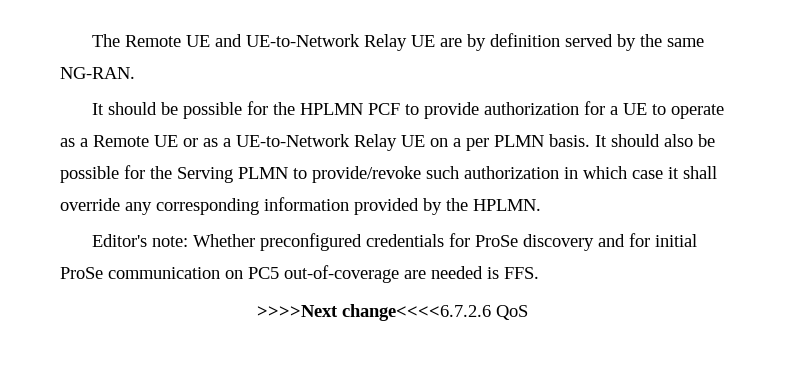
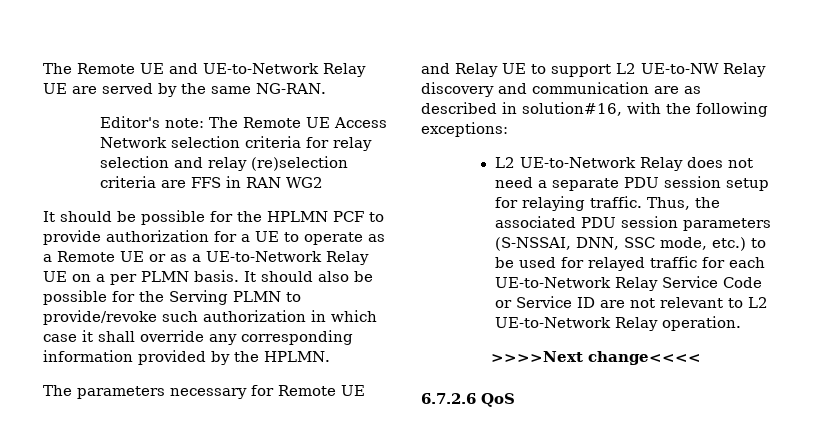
- The Remote UE and UE-to-Network Relay UE are by definition served by the same NG-RAN.
+ The Remote UE and UE-to-Network Relay UE are served by the same NG-RAN.
+ Editor's note: The Remote UE Access Network selection criteria for relay selection and relay (re)selection criteria are FFS in RAN WG2
- Editor's note: Whether preconfigured credentials for ProSe discovery and for initial ProSe communication on PC5 out-of-coverage are needed is FFS.
+ The parameters necessary for Remote UE and Relay UE to support L2 UE-to-NW Relay discovery and communication are as described in solution#16, with the following exceptions:
+ L2 UE-to-Network Relay does not need a separate PDU session setup for relaying traffic. Thus, the associated PDU session parameters (S-NSSAI, DNN, SSC mode, etc.) to be used for relayed traffic for each UE-to-Network Relay Service Code or Service ID are not relevant to L2 UE-to-Network Relay operation.
- >>>>Next change<<<<6.7.2.6 QoS
+ >>>>Next change<<<<
+ 6.7.2.6 QoS

